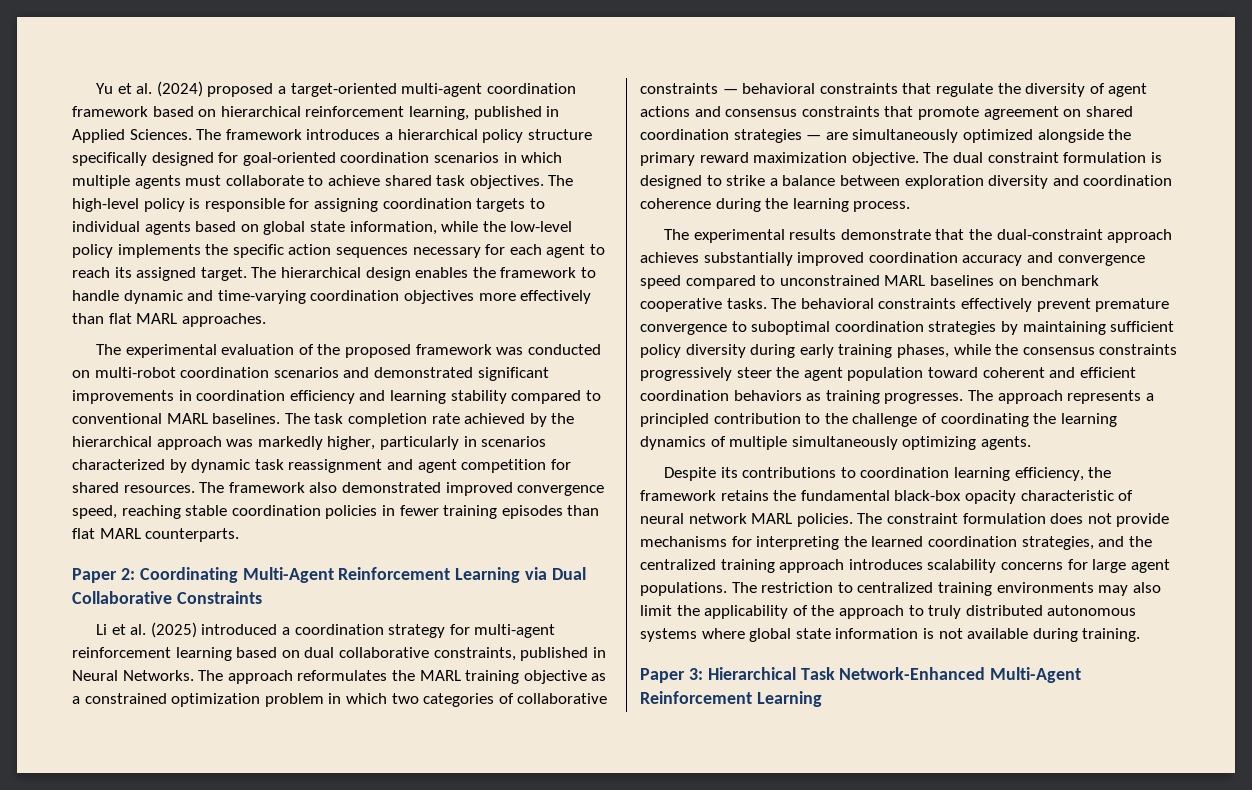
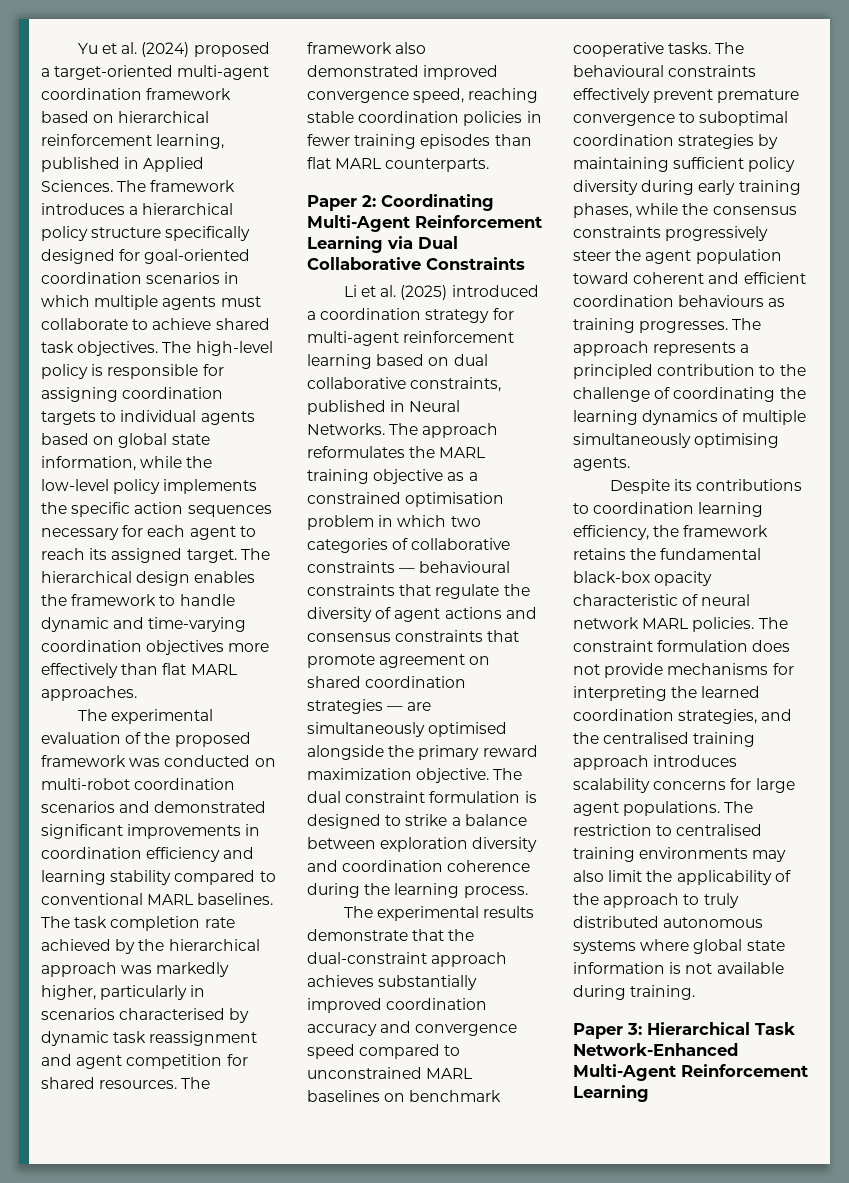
- The task completion rate achieved by the hierarchical approach was markedly higher, particularly in scenarios characterized by dynamic task reassignment and agent competition for shared resources.
+ The task completion rate achieved by the hierarchical approach was markedly higher, particularly in scenarios characterised by dynamic task reassignment and agent competition for shared resources.
- The approach reformulates the MARL training objective as a constrained optimization problem in which two categories of collaborative constraints — behavioral constraints that regulate the diversity of agent actions and consensus constraints that promote agreement on shared coordination strategies — are simultaneously optimized alongside the primary reward maximization objective.
+ The approach reformulates the MARL training objective as a constrained optimisation problem in which two categories of collaborative constraints — behavioural constraints that regulate the diversity of agent actions and consensus constraints that promote agreement on shared coordination strategies — are simultaneously optimised alongside the primary reward maximization objective.
- The behavioral constraints effectively prevent premature convergence to suboptimal coordination strategies by maintaining sufficient policy diversity during early training phases, while the consensus constraints progressively steer the agent population toward coherent and efficient coordination behaviors as training progresses.
+ The behavioural constraints effectively prevent premature convergence to suboptimal coordination strategies by maintaining sufficient policy diversity during early training phases, while the consensus constraints progressively steer the agent population toward coherent and efficient coordination behaviours as training progresses.
- The approach represents a principled contribution to the challenge of coordinating the learning dynamics of multiple simultaneously optimizing agents.
+ The approach represents a principled contribution to the challenge of coordinating the learning dynamics of multiple simultaneously optimising agents.
- The constraint formulation does not provide mechanisms for interpreting the learned coordination strategies, and the centralized training approach introduces scalability concerns for large agent populations.
+ The constraint formulation does not provide mechanisms for interpreting the learned coordination strategies, and the centralised training approach introduces scalability concerns for large agent populations.
- The restriction to centralized training environments may also limit the applicability of the approach to truly distributed autonomous systems where global state information is not available during training.
+ The restriction to centralised training environments may also limit the applicability of the approach to truly distributed autonomous systems where global state information is not available during training.

